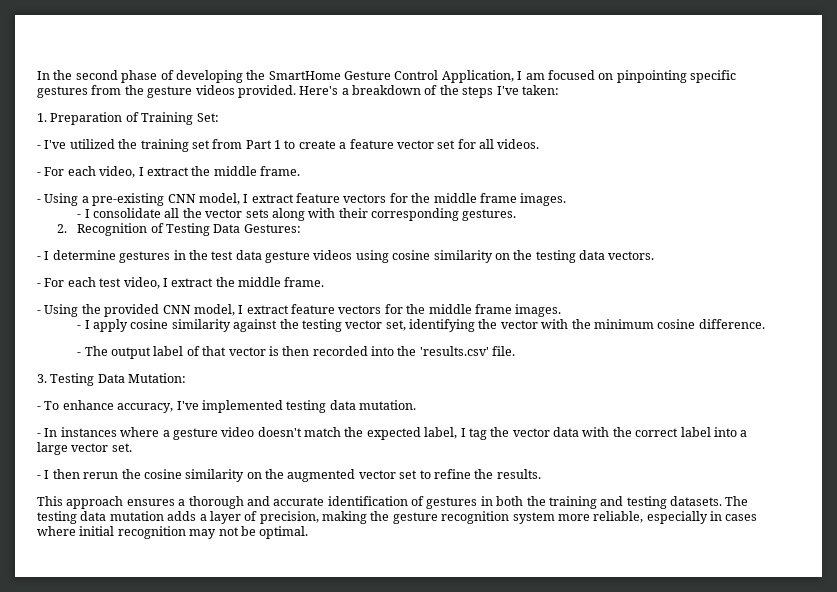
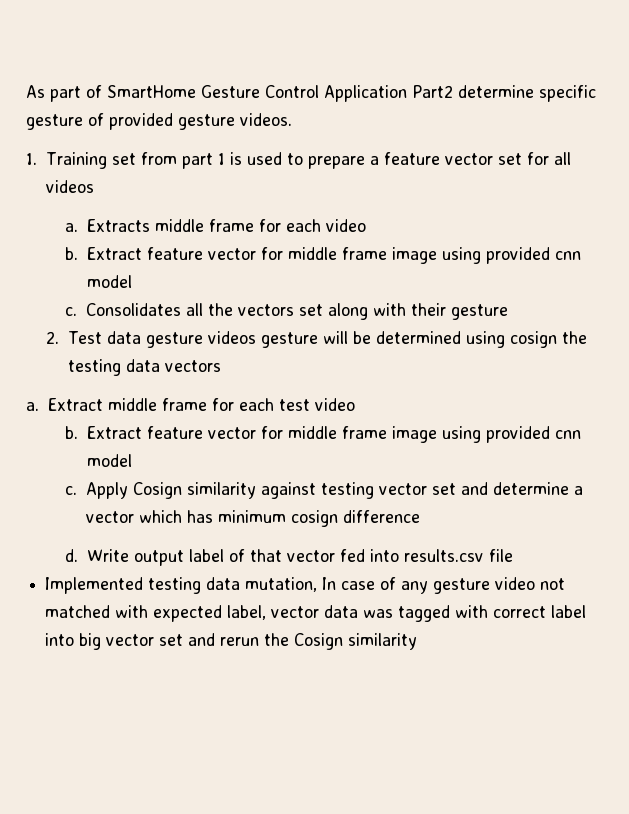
- In the second phase of developing the SmartHome Gesture Control Application, I am focused on pinpointing specific gestures from the gesture videos provided. Here's a breakdown of the steps I've taken:
- 1. Preparation of Training Set:
- - I've utilized the training set from Part 1 to create a feature vector set for all videos.
- - For each video, I extract the middle frame.
- - Using a pre-existing CNN model, I extract feature vectors for the middle frame images.
- - I consolidate all the vector sets along with their corresponding gestures.
+ As part of SmartHome Gesture Control Application Part2 determine specific gesture of provided gesture videos.
+ 1. Training set from part 1 is used to prepare a feature vector set for all videos
+ a. Extracts middle frame for each video
+ b. Extract feature vector for middle frame image using provided cnn model
+ c. Consolidates all the vectors set along with their gesture
- 2. Recognition of Testing Data Gestures:
- - I determine gestures in the test data gesture videos using cosine similarity on the testing data vectors.
- - For each test video, I extract the middle frame.
- - Using the provided CNN model, I extract feature vectors for the middle frame images.
- - I apply cosine similarity against the testing vector set, identifying the vector with the minimum cosine difference.
- - The output label of that vector is then recorded into the 'results.csv' file.
- 3. Testing Data Mutation:
- - To enhance accuracy, I've implemented testing data mutation.
- - In instances where a gesture video doesn't match the expected label, I tag the vector data with the correct label into a large vector set.
- - I then rerun the cosine similarity on the augmented vector set to refine the results.
- This approach ensures a thorough and accurate identification of gestures in both the training and testing datasets. The testing data mutation adds a layer of precision, making the gesture recognition system more reliable, especially in cases where initial recognition may not be optimal.
+ 2. Test data gesture videos gesture will be determined using cosign the testing data vectors
+ a. Extract middle frame for each test video
+ b. Extract feature vector for middle frame image using provided cnn model
+ c. Apply Cosign similarity against testing vector set and determine a vector which has minimum cosign difference
+ d. Write output label of that vector fed into results.csv file
+ Implemented testing data mutation, In case of any gesture video not matched with expected label, vector data was tagged with correct label into big vector set and rerun the Cosign similarity

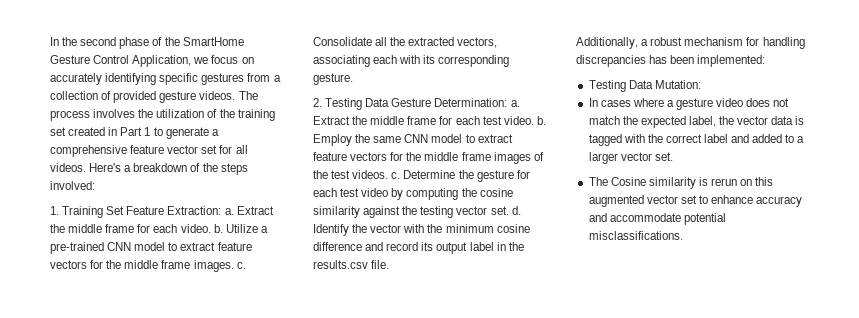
- As part of SmartHome Gesture Control Application Part2 determine specific gesture of provided gesture videos.
- 1. Training set from part 1 is used to prepare a feature vector set for all videos
- a. Extracts middle frame for each video
- b. Extract feature vector for middle frame image using provided cnn model
- c. Consolidates all the vectors set along with their gesture
- 2. Test data gesture videos gesture will be determined using cosign the testing data vectors
- a. Extract middle frame for each test video
- b. Extract feature vector for middle frame image using provided cnn model
- c. Apply Cosign similarity against testing vector set and determine a vector which has minimum cosign difference
- d. Write output label of that vector fed into results.csv file
- Implemented testing data mutation, In case of any gesture video not matched with expected label, vector data was tagged with correct label into big vector set and rerun the Cosign similarity
+ In the second phase of the SmartHome Gesture Control Application, we focus on accurately identifying specific gestures from a collection of provided gesture videos. The process involves the utilization of the training set created in Part 1 to generate a comprehensive feature vector set for all videos. Here's a breakdown of the steps involved:
+ 1. Training Set Feature Extraction: a. Extract the middle frame for each video. b. Utilize a pre-trained CNN model to extract feature vectors for the middle frame images. c. Consolidate all the extracted vectors, associating each with its corresponding gesture.
+ 2. Testing Data Gesture Determination: a. Extract the middle frame for each test video. b. Employ the same CNN model to extract feature vectors for the middle frame images of the test videos. c. Determine the gesture for each test video by computing the cosine similarity against the testing vector set. d. Identify the vector with the minimum cosine difference and record its output label in the results.csv file.
+ Additionally, a robust mechanism for handling discrepancies has been implemented:
+ Testing Data Mutation:
+ In cases where a gesture video does not match the expected label, the vector data is tagged with the correct label and added to a larger vector set.
+ The Cosine similarity is rerun on this augmented vector set to enhance accuracy and accommodate potential misclassifications.

